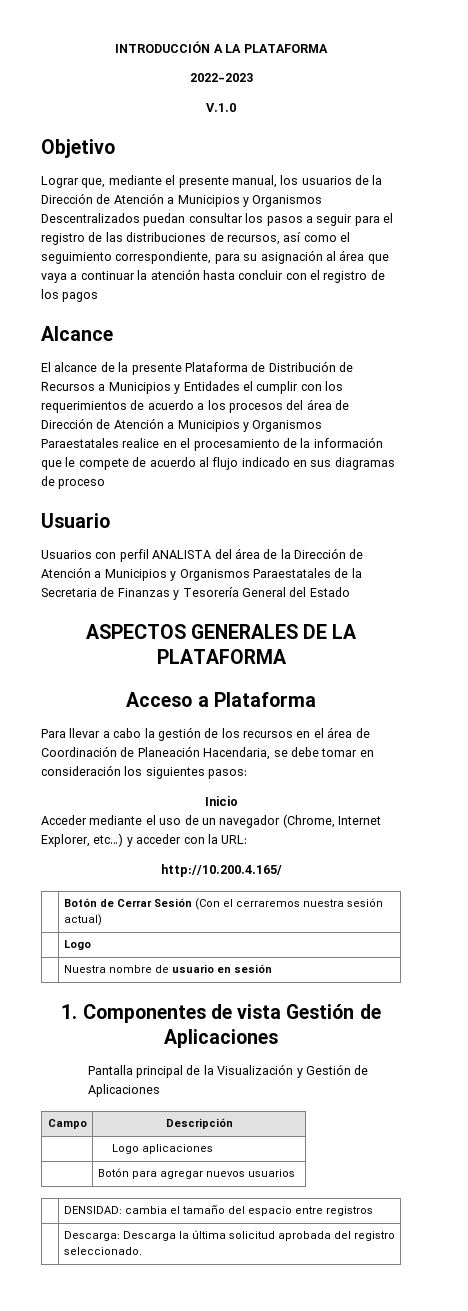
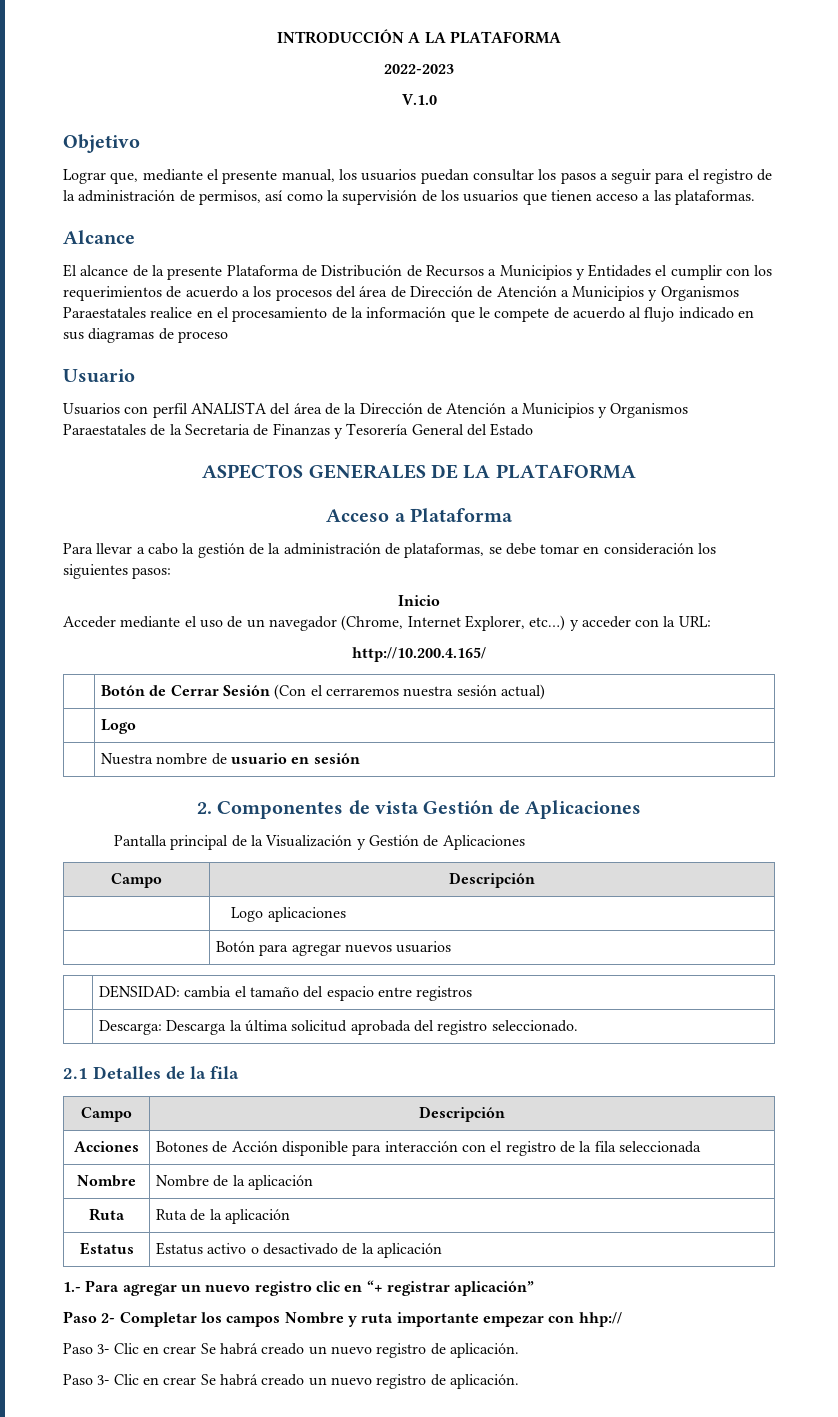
- Lograr que, mediante el presente manual, los usuarios de la Dirección de Atención a Municipios y Organismos Descentralizados puedan consultar los pasos a seguir para el registro de las distribuciones de recursos, así como el seguimiento correspondiente, para su asignación al área que vaya a continuar la atención hasta concluir con el registro de los pagos
+ Lograr que, mediante el presente manual, los usuarios puedan consultar los pasos a seguir para el registro de la administración de permisos, así como la supervisión de los usuarios que tienen acceso a las plataformas.
- Para llevar a cabo la gestión de los recursos en el área de Coordinación de Planeación Hacendaria, se debe tomar en consideración los siguientes pasos:
+ Para llevar a cabo la gestión de la administración de plataformas, se debe tomar en consideración los siguientes pasos:
- 1. Componentes de vista Gestión de Aplicaciones
+ 2. Componentes de vista Gestión de Aplicaciones
+ 2.1 Detalles de la fila
+ Campo | Descripción
+ Acciones | Botones de Acción disponible para interacción con el registro de la fila seleccionada
+ Nombre | Nombre de la aplicación
+ Ruta | Ruta de la aplicación
+ Estatus | Estatus activo o desactivado de la aplicación
+ 1.- Para agregar un nuevo registro clic en “+ registrar aplicación”
+ Paso 2- Completar los campos Nombre y ruta importante empezar con hhp://
+ Paso 3- Clic en crear Se habrá creado un nuevo registro de aplicación.
+ Paso 3- Clic en crear Se habrá creado un nuevo registro de aplicación.

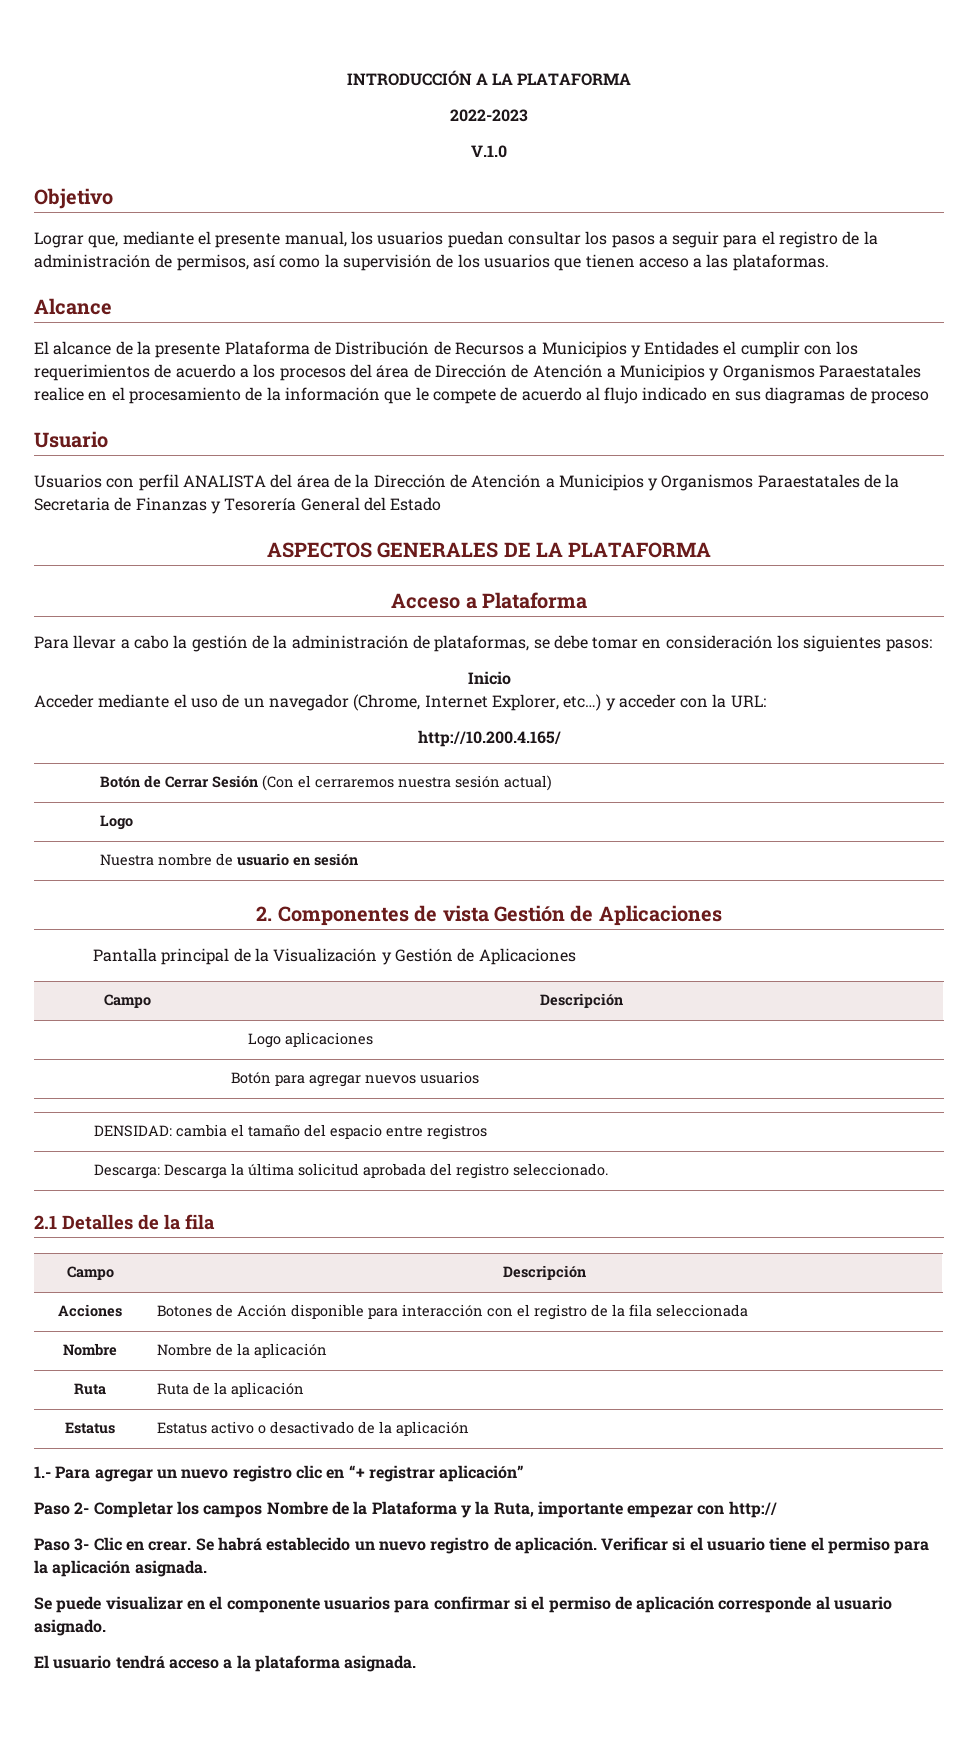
- Paso 2- Completar los campos Nombre y ruta importante empezar con hhp://
- Paso 3- Clic en crear Se habrá creado un nuevo registro de aplicación.
- Paso 3- Clic en crear Se habrá creado un nuevo registro de aplicación.
+ Paso 2- Completar los campos Nombre de la Plataforma y la Ruta, importante empezar con http://
+ Paso 3- Clic en crear. Se habrá establecido un nuevo registro de aplicación. Verificar si el usuario tiene el permiso para la aplicación asignada.
+ Se puede visualizar en el componente usuarios para confirmar si el permiso de aplicación corresponde al usuario asignado.
+ El usuario tendrá acceso a la plataforma asignada.

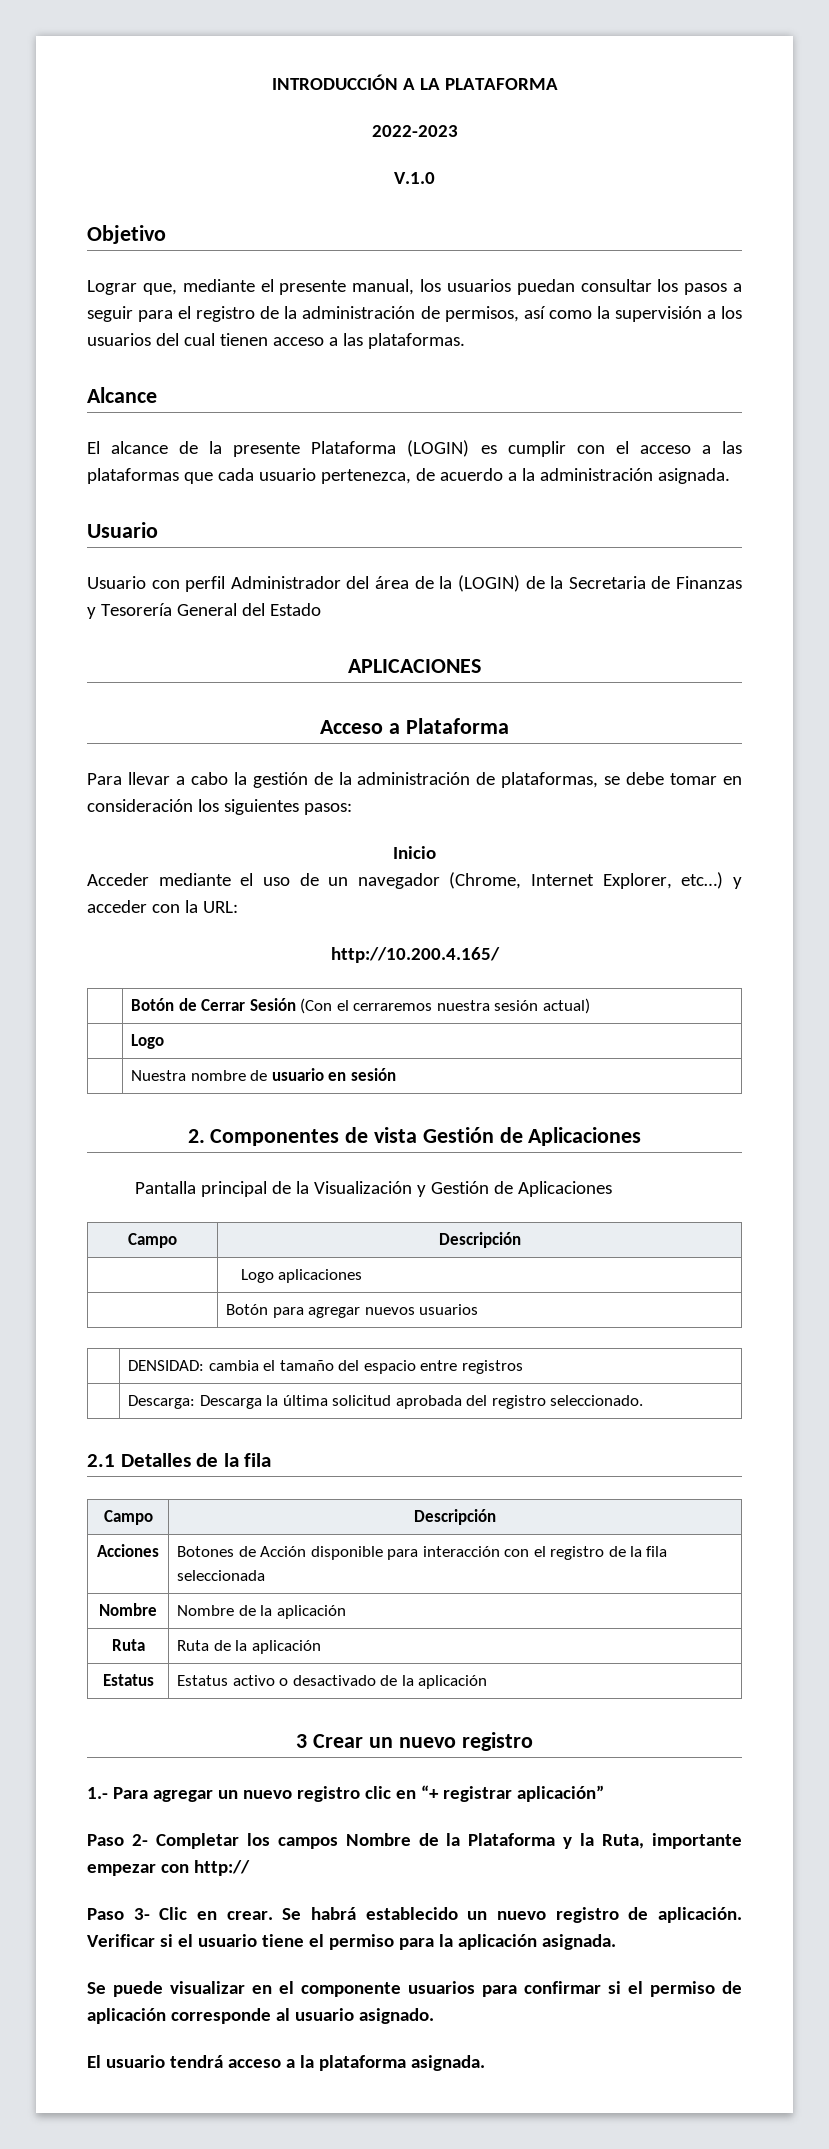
- Lograr que, mediante el presente manual, los usuarios puedan consultar los pasos a seguir para el registro de la administración de permisos, así como la supervisión de los usuarios que tienen acceso a las plataformas.
+ Lograr que, mediante el presente manual, los usuarios puedan consultar los pasos a seguir para el registro de la administración de permisos, así como la supervisión a los usuarios del cual tienen acceso a las plataformas.
- El alcance de la presente Plataforma de Distribución de Recursos a Municipios y Entidades el cumplir con los requerimientos de acuerdo a los procesos del área de Dirección de Atención a Municipios y Organismos Paraestatales realice en el procesamiento de la información que le compete de acuerdo al flujo indicado en sus diagramas de proceso
+ El alcance de la presente Plataforma (LOGIN) es cumplir con el acceso a las plataformas que cada usuario pertenezca, de acuerdo a la administración asignada.
- Usuarios con perfil ANALISTA del área de la Dirección de Atención a Municipios y Organismos Paraestatales de la Secretaria de Finanzas y Tesorería General del Estado
+ Usuario con perfil Administrador del área de la (LOGIN) de la Secretaria de Finanzas y Tesorería General del Estado
- ASPECTOS GENERALES DE LA PLATAFORMA
+ APLICACIONES
+ 3 Crear un nuevo registro

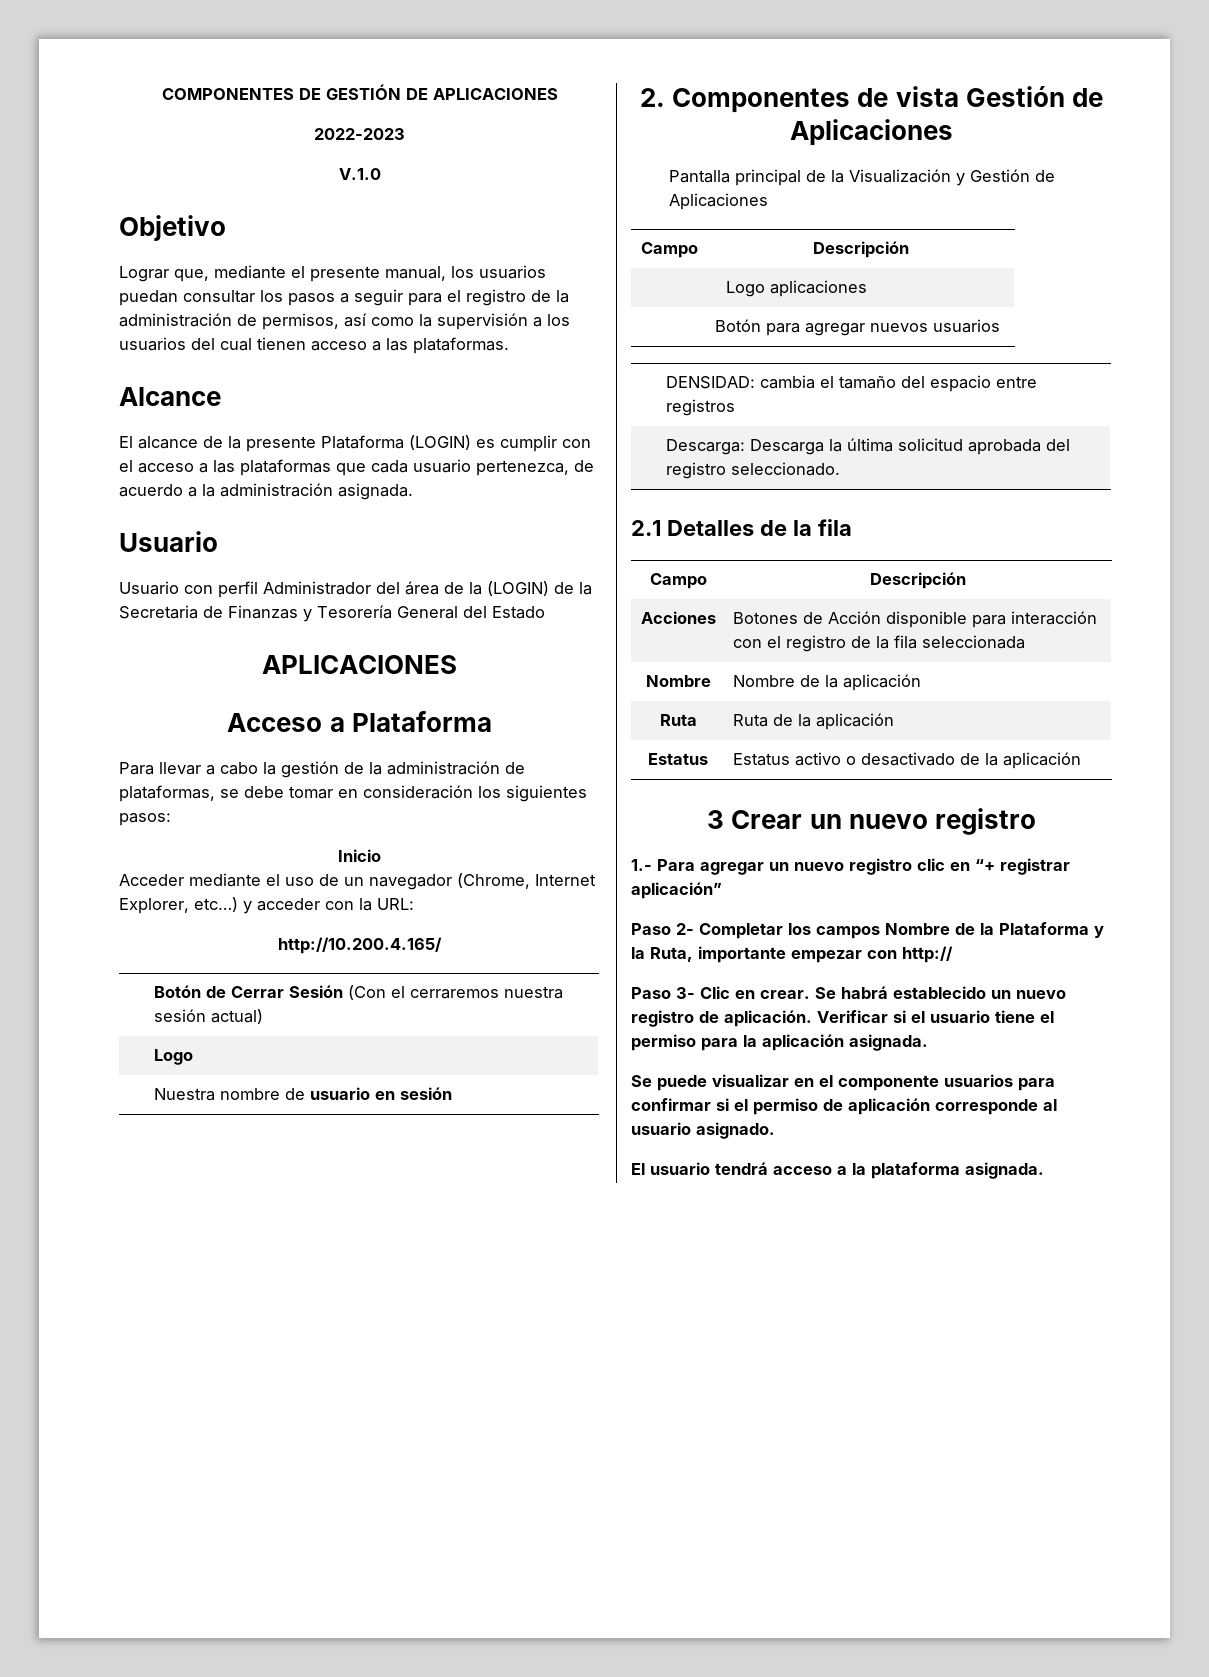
- INTRODUCCIÓN A LA PLATAFORMA
+ COMPONENTES DE GESTIÓN DE APLICACIONES

